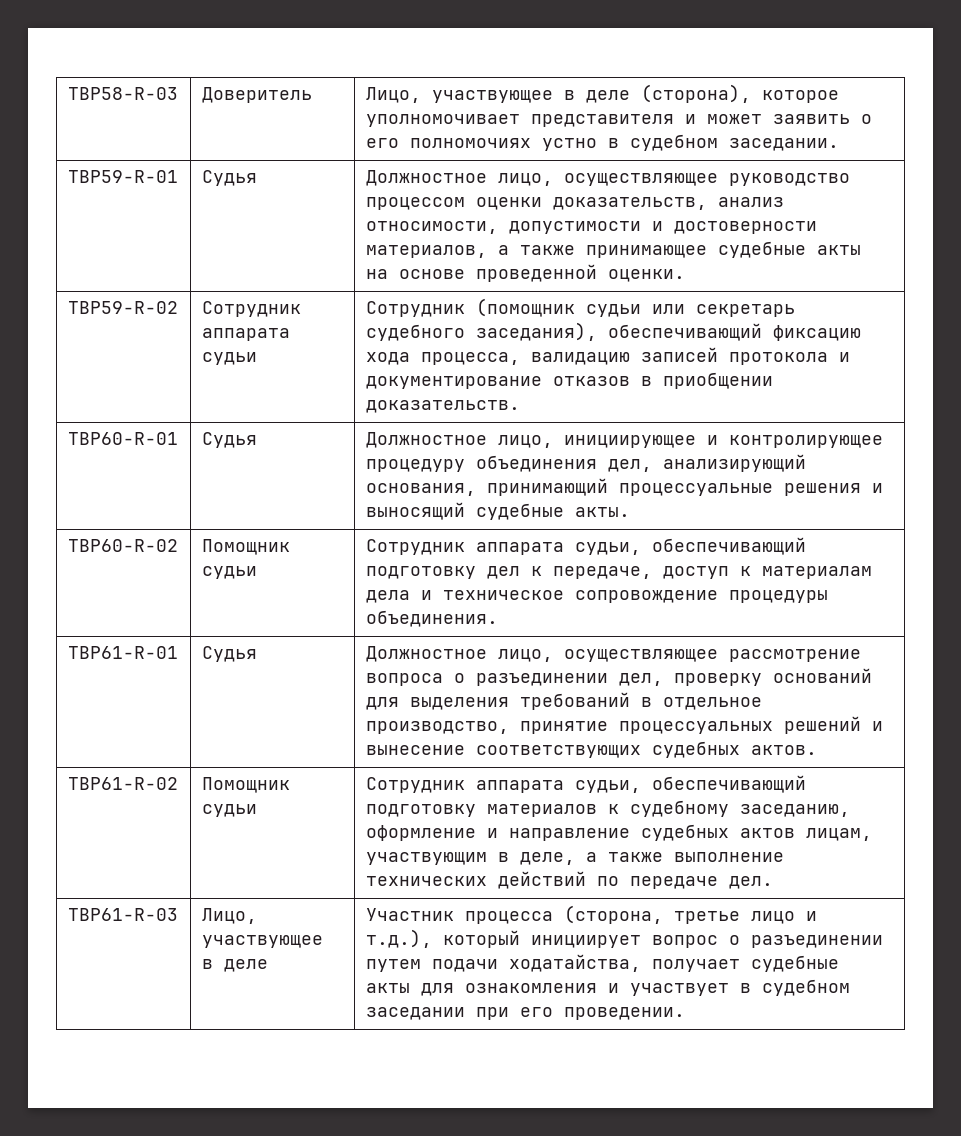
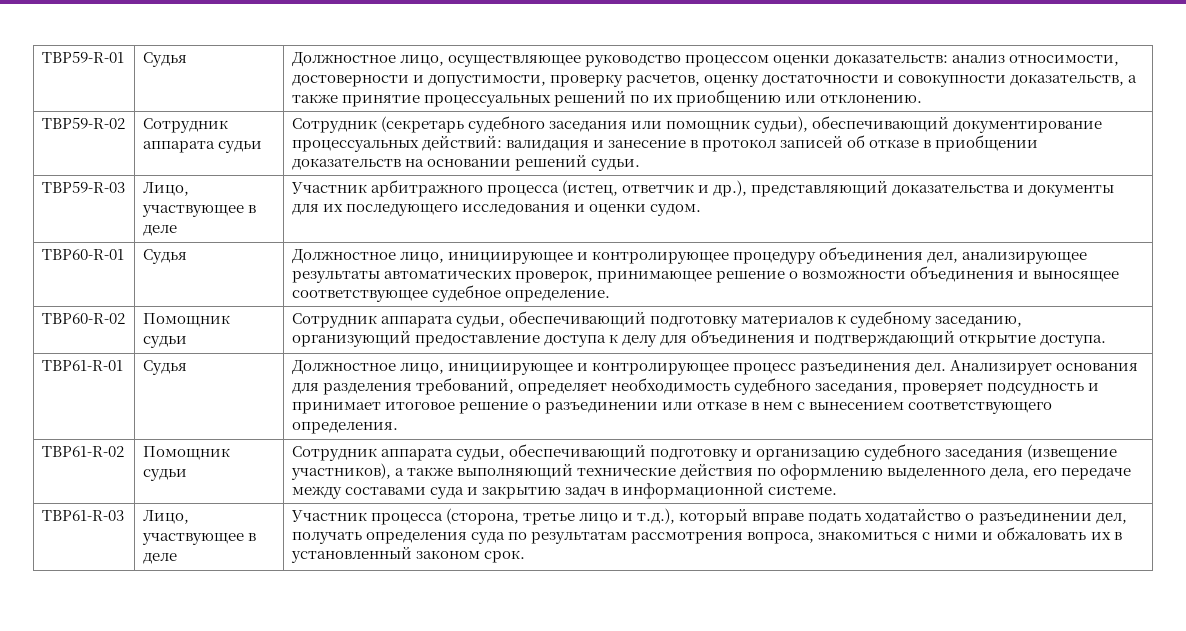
- TBP58-R-03 | Доверитель | Лицо, участвующее в деле (сторона), которое уполномочивает представителя и может заявить о его полномочиях устно в судебном заседании.
- TBP59-R-01 | Судья | Должностное лицо, осуществляющее руководство процессом оценки доказательств, анализ относимости, допустимости и достоверности материалов, а также принимающее судебные акты на основе проведенной оценки.
+ TBP59-R-01 | Судья | Должностное лицо, осуществляющее руководство процессом оценки доказательств: анализ относимости, достоверности и допустимости, проверку расчетов, оценку достаточности и совокупности доказательств, а также принятие процессуальных решений по их приобщению или отклонению.
- TBP59-R-02 | Сотрудник аппарата судьи | Сотрудник (помощник судьи или секретарь судебного заседания), обеспечивающий фиксацию хода процесса, валидацию записей протокола и документирование отказов в приобщении доказательств.
+ TBP59-R-02 | Сотрудник аппарата судьи | Сотрудник (секретарь судебного заседания или помощник судьи), обеспечивающий документирование процессуальных действий: валидация и занесение в протокол записей об отказе в приобщении доказательств на основании решений судьи.
+ TBP59-R-03 | Лицо, участвующее в деле | Участник арбитражного процесса (истец, ответчик и др.), представляющий доказательства и документы для их последующего исследования и оценки судом.
- TBP60-R-01 | Судья | Должностное лицо, инициирующее и контролирующее процедуру объединения дел, анализирующий основания, принимающий процессуальные решения и выносящий судебные акты.
- TBP60-R-02 | Помощник судьи | Сотрудник аппарата судьи, обеспечивающий подготовку дел к передаче, доступ к материалам дела и техническое сопровождение процедуры объединения.
- TBP61-R-01 | Судья | Должностное лицо, осуществляющее рассмотрение вопроса о разъединении дел, проверку оснований для выделения требований в отдельное производство, принятие процессуальных решений и вынесение соответствующих судебных актов.
- TBP61-R-02 | Помощник судьи | Сотрудник аппарата судьи, обеспечивающий подготовку материалов к судебному заседанию, оформление и направление судебных актов лицам, участвующим в деле, а также выполнение технических действий по передаче дел.
+ TBP60-R-01 | Судья | Должностное лицо, инициирующее и контролирующее процедуру объединения дел, анализирующее результаты автоматических проверок, принимающее решение о возможности объединения и выносящее соответствующее судебное определение.
+ TBP60-R-02 | Помощник судьи | Сотрудник аппарата судьи, обеспечивающий подготовку материалов к судебному заседанию, организующий предоставление доступа к делу для объединения и подтверждающий открытие доступа.
+ TBP61-R-01 | Судья | Должностное лицо, инициирующее и контролирующее процесс разъединения дел. Анализирует основания для разделения требований, определяет необходимость судебного заседания, проверяет подсудность и принимает итоговое решение о разъединении или отказе в нем с вынесением соответствующего определения.
+ TBP61-R-02 | Помощник судьи | Сотрудник аппарата судьи, обеспечивающий подготовку и организацию судебного заседания (извещение участников), а также выполняющий технические действия по оформлению выделенного дела, его передаче между составами суда и закрытию задач в информационной системе.
- TBP61-R-03 | Лицо, участвующее в деле | Участник процесса (сторона, третье лицо и т.д.), который инициирует вопрос о разъединении путем подачи ходатайства, получает судебные акты для ознакомления и участвует в судебном заседании при его проведении.
+ TBP61-R-03 | Лицо, участвующее в деле | Участник процесса (сторона, третье лицо и т.д.), который вправе подать ходатайство о разъединении дел, получать определения суда по результатам рассмотрения вопроса, знакомиться с ними и обжаловать их в установленный законом срок.

